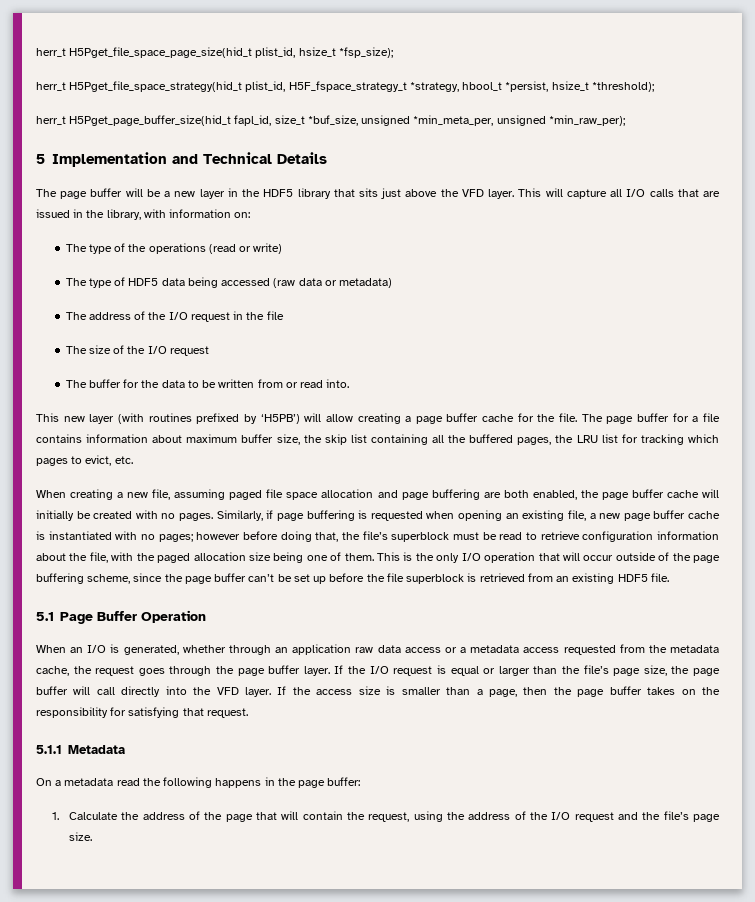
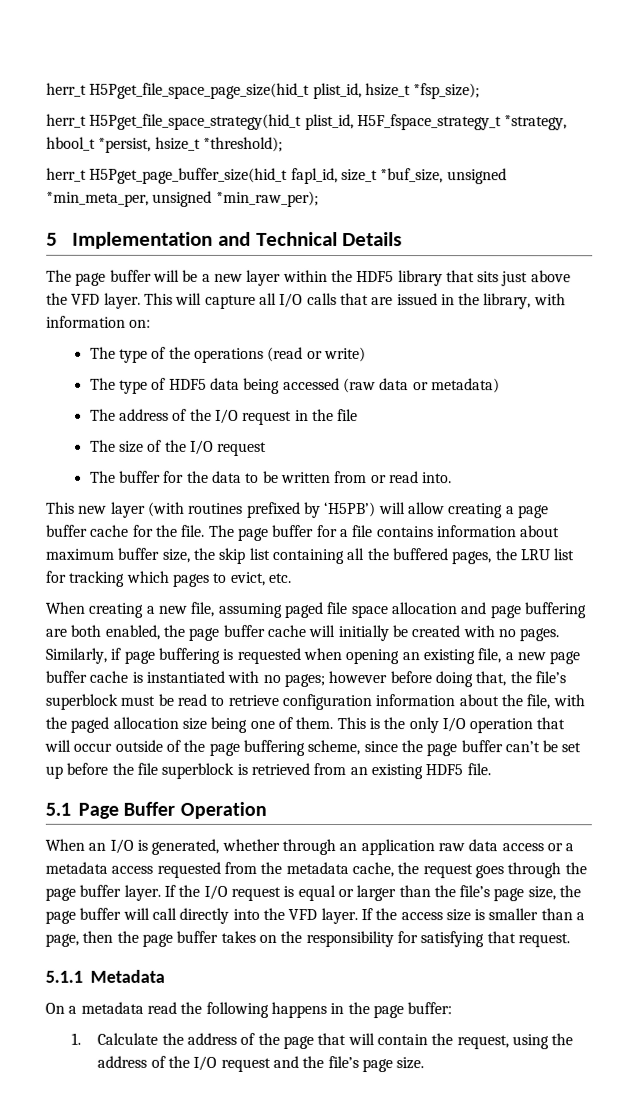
- The page buffer will be a new layer in the HDF5 library that sits just above the VFD layer.
+ The page buffer will be a new layer within the HDF5 library that sits just above the VFD layer.

